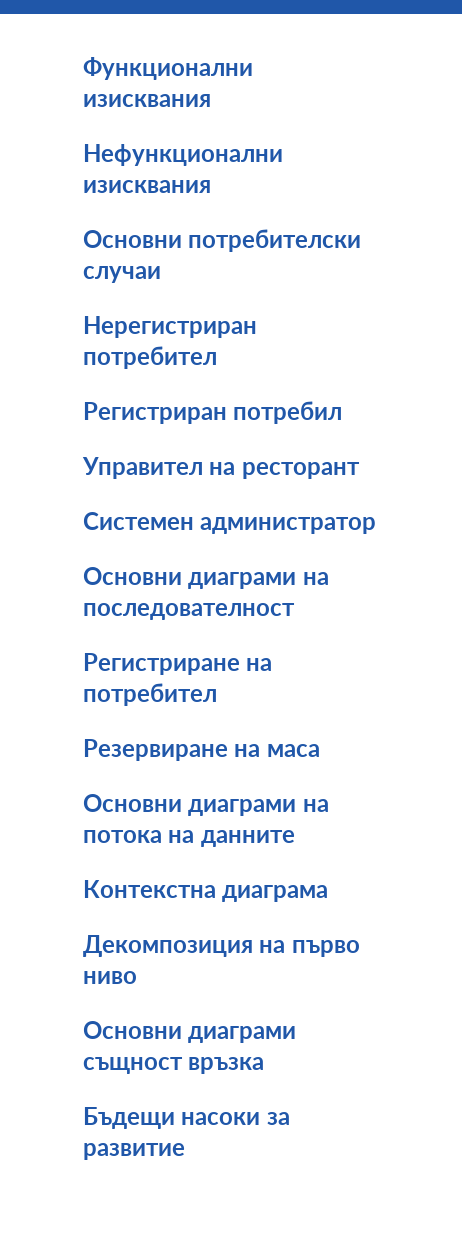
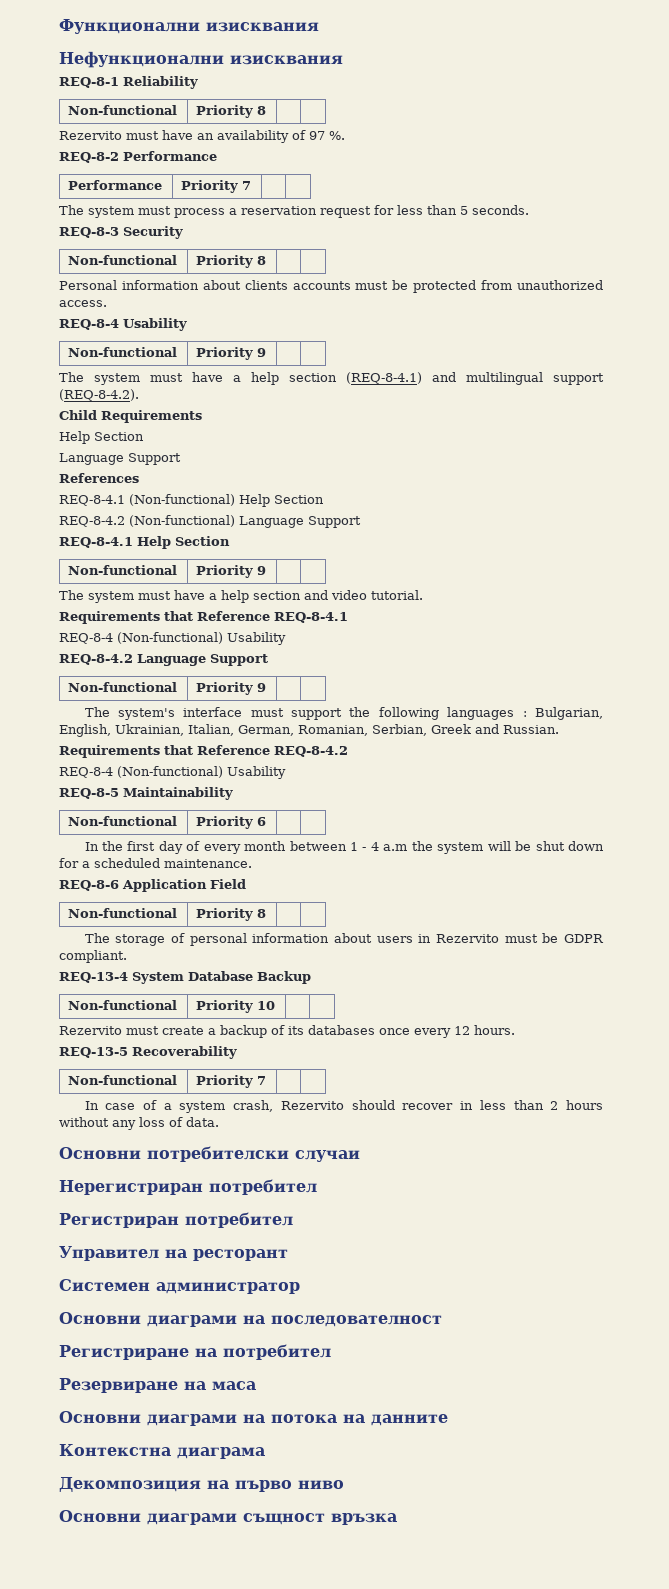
+ REQ-8-1 Reliability
+ Non-functional | Priority 8 | |
+ Rezervito must have an availability of 97 %.
+ REQ-8-2 Performance
+ Performance | Priority 7 | |
+ The system must process a reservation request for less than 5 seconds.
+ REQ-8-3 Security
+ Non-functional | Priority 8 | |
+ Personal information about clients accounts must be protected from unauthorized access.
+ REQ-8-4 Usability
+ Non-functional | Priority 9 | |
+ The system must have a help section (REQ-8-4.1) and multilingual support (REQ-8-4.2).
+ Child Requirements
+ Help Section
+ Language Support
+ References
+ REQ-8-4.1 (Non-functional) Help Section
+ REQ-8-4.2 (Non-functional) Language Support
+ REQ-8-4.1 Help Section
+ Non-functional | Priority 9 | |
+ The system must have a help section and video tutorial.
+ Requirements that Reference REQ-8-4.1
+ REQ-8-4 (Non-functional) Usability
+ REQ-8-4.2 Language Support
+ Non-functional | Priority 9 | |
+ The system's interface must support the following languages : Bulgarian, English, Ukrainian, Italian, German, Romanian, Serbian, Greek and Russian.
+ Requirements that Reference REQ-8-4.2
+ REQ-8-4 (Non-functional) Usability
+ REQ-8-5 Maintainability
+ Non-functional | Priority 6 | |
+ In the first day of every month between 1 - 4 a.m the system will be shut down for a scheduled maintenance.
+ REQ-8-6 Application Field
+ Non-functional | Priority 8 | |
+ The storage of personal information about users in Rezervito must be GDPR compliant.
+ REQ-13-4 System Database Backup
+ Non-functional | Priority 10 | |
+ Rezervito must create a backup of its databases once every 12 hours.
+ REQ-13-5 Recoverability
+ Non-functional | Priority 7 | |
+ In case of a system crash, Rezervito should recover in less than 2 hours without any loss of data.
- Регистриран потребил
+ Регистриран потребител
- Бъдещи насоки за развитие

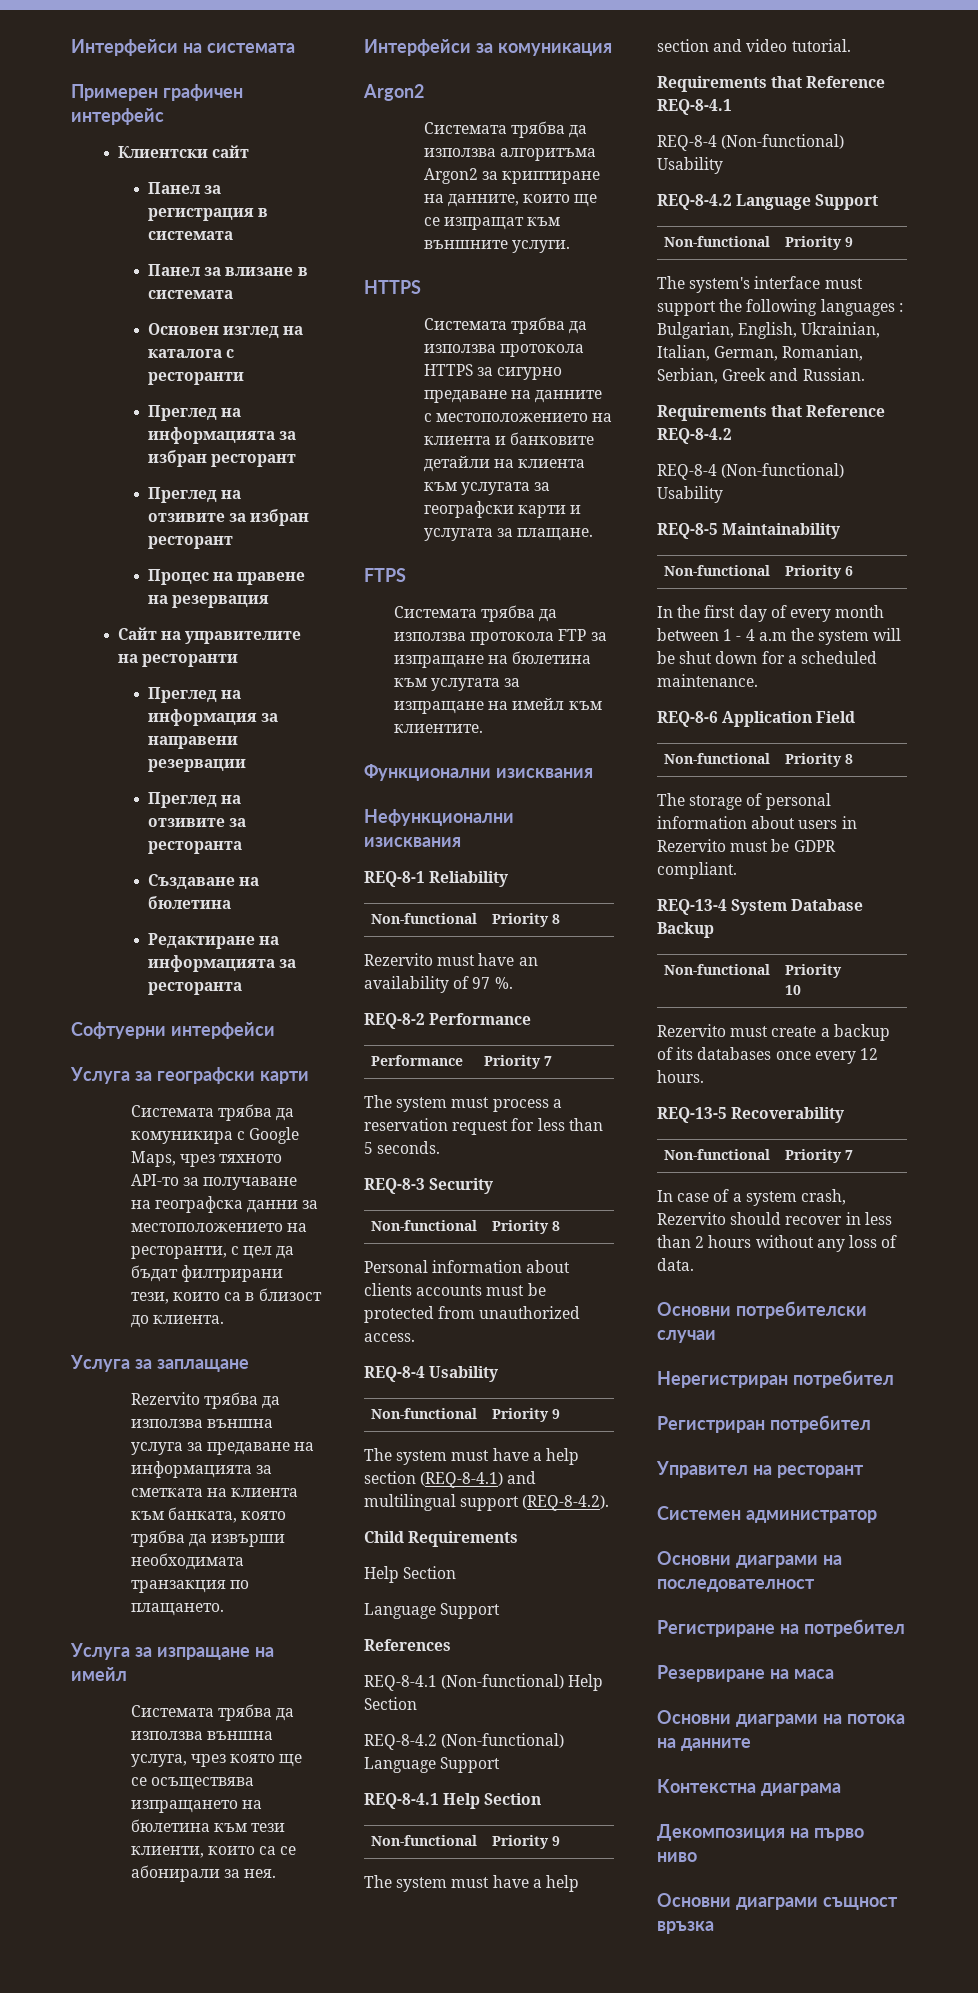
+ Интерфейси на системата
+ Примерен графичен интерфейс
+ Клиентски сайт
+ Панел за регистрация в системата
+ Панел за влизане в системата
+ Основен изглед на каталога с ресторанти
+ Преглед на информацията за избран ресторант
+ Преглед на отзивите за избран ресторант
+ Процес на правене на резервация
+ Сайт на управителите на ресторанти
+ Преглед на информация за направени резервации
+ Преглед на отзивите за ресторанта
+ Създаване на бюлетина
+ Редактиране на информацията за ресторанта
+ Софтуерни интерфейси
+ Услуга за географски карти
+ Системата трябва да комуникира с Google Maps, чрез тяхното API-то за получаване на географска данни за местоположението на ресторанти, с цел да бъдат филтрирани тези, които са в близост до клиента.
+ Услуга за заплащане
+ Rezervito трябва да използва външна услуга за предаване на информацията за сметката на клиента към банката, която трябва да извърши необходимата транзакция по плащането.
+ Услуга за изпращане на имейл
+ Системата трябва да използва външна услуга, чрез която ще се осъществява изпращането на бюлетина към тези клиенти, които са се абонирали за нея.
+ Интерфейси за комуникация
+ Argon2
+ Системата трябва да използва алгоритъма Argon2 за криптиране на данните, които ще се изпращат към външните услуги.
+ HTTPS
+ Системата трябва да използва протокола HTTPS за сигурно предаване на данните с местоположението на клиента и банковите детайли на клиента към услугата за географски карти и услугата за плащане.
+ FTPS
+ Системата трябва да използва протокола FTP за изпращане на бюлетина към услугата за изпращане на имейл към клиентите.

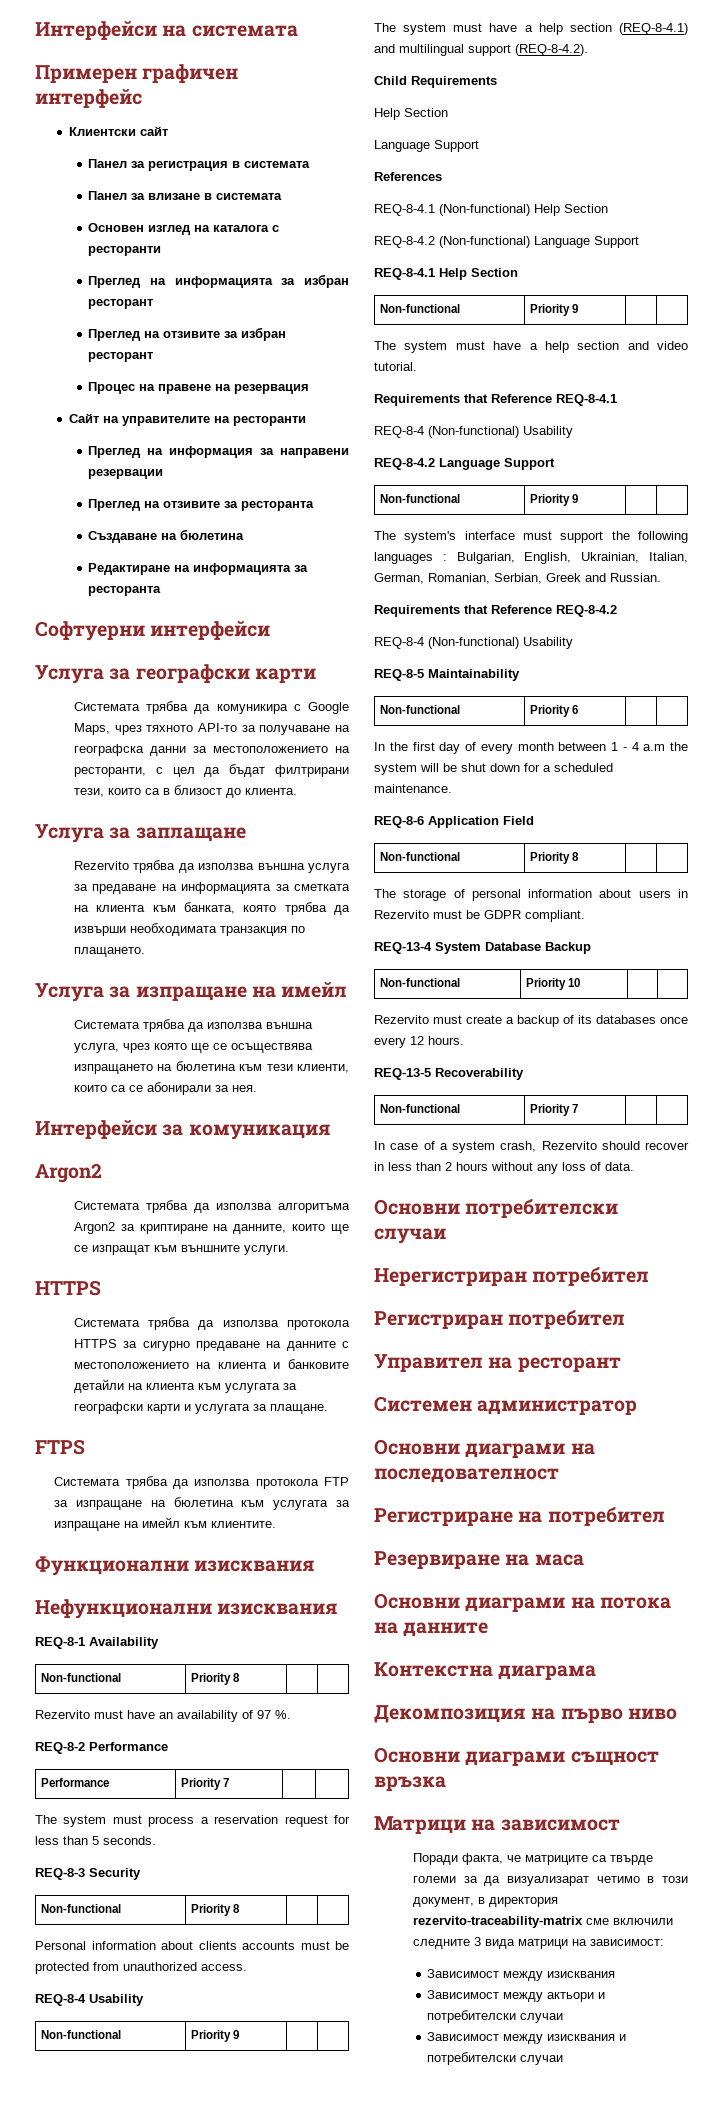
- REQ-8-1 Reliability
+ REQ-8-1 Availability
+ Матрици на зависимост
+ Поради факта, че матриците са твърде големи за да визуализарат четимо в този документ, в директория rezervito-traceability-matrix сме включили следните 3 вида матрици на зависимост:
+ Зависимост между изисквания
+ Зависимост между актьори и потребителски случаи
+ Зависимост между изисквания и потребителски случаи

